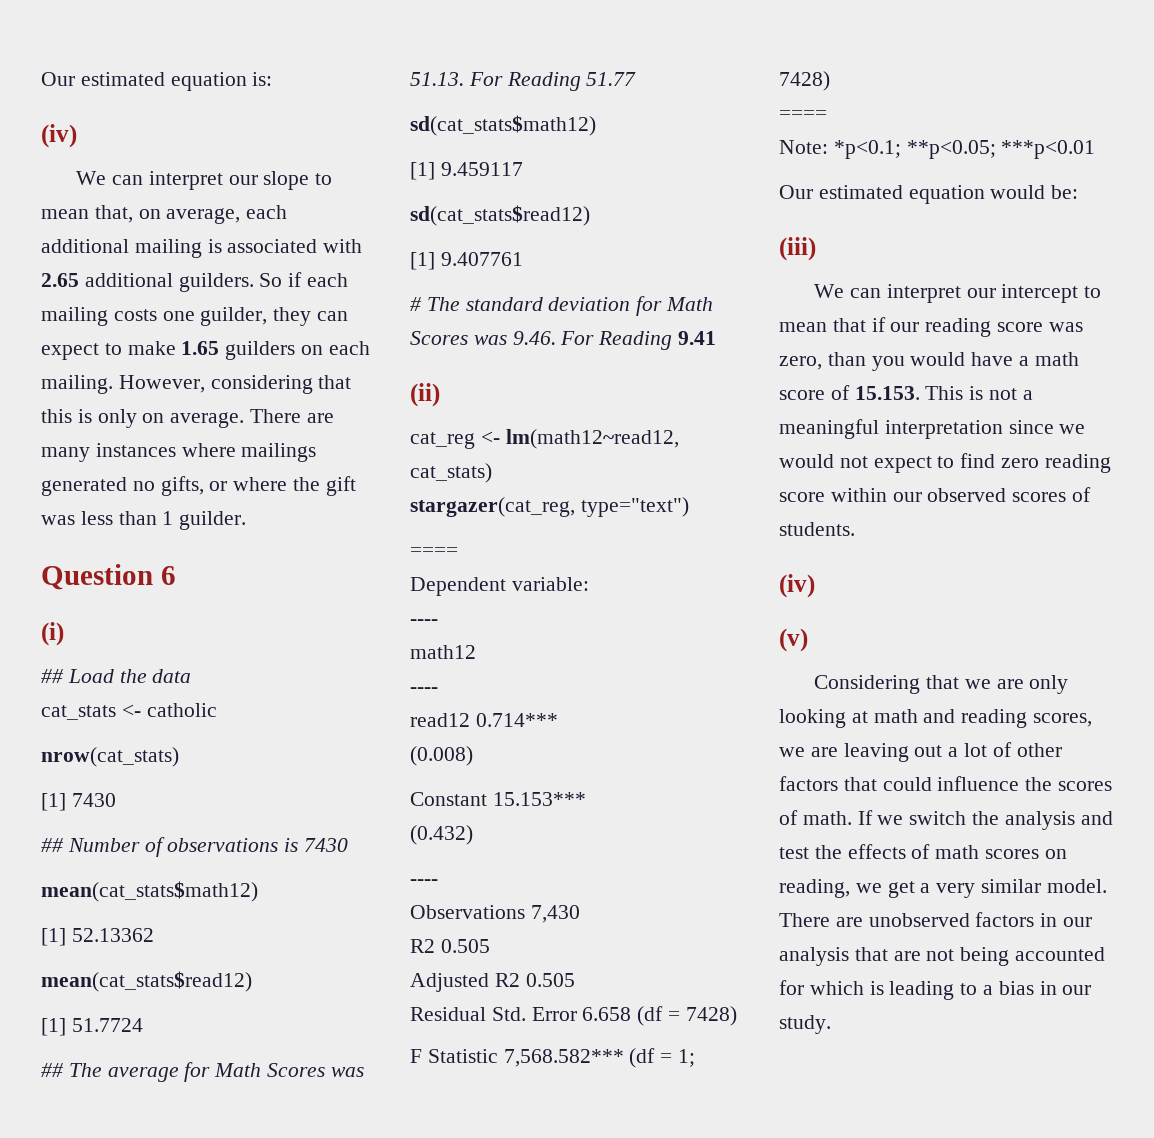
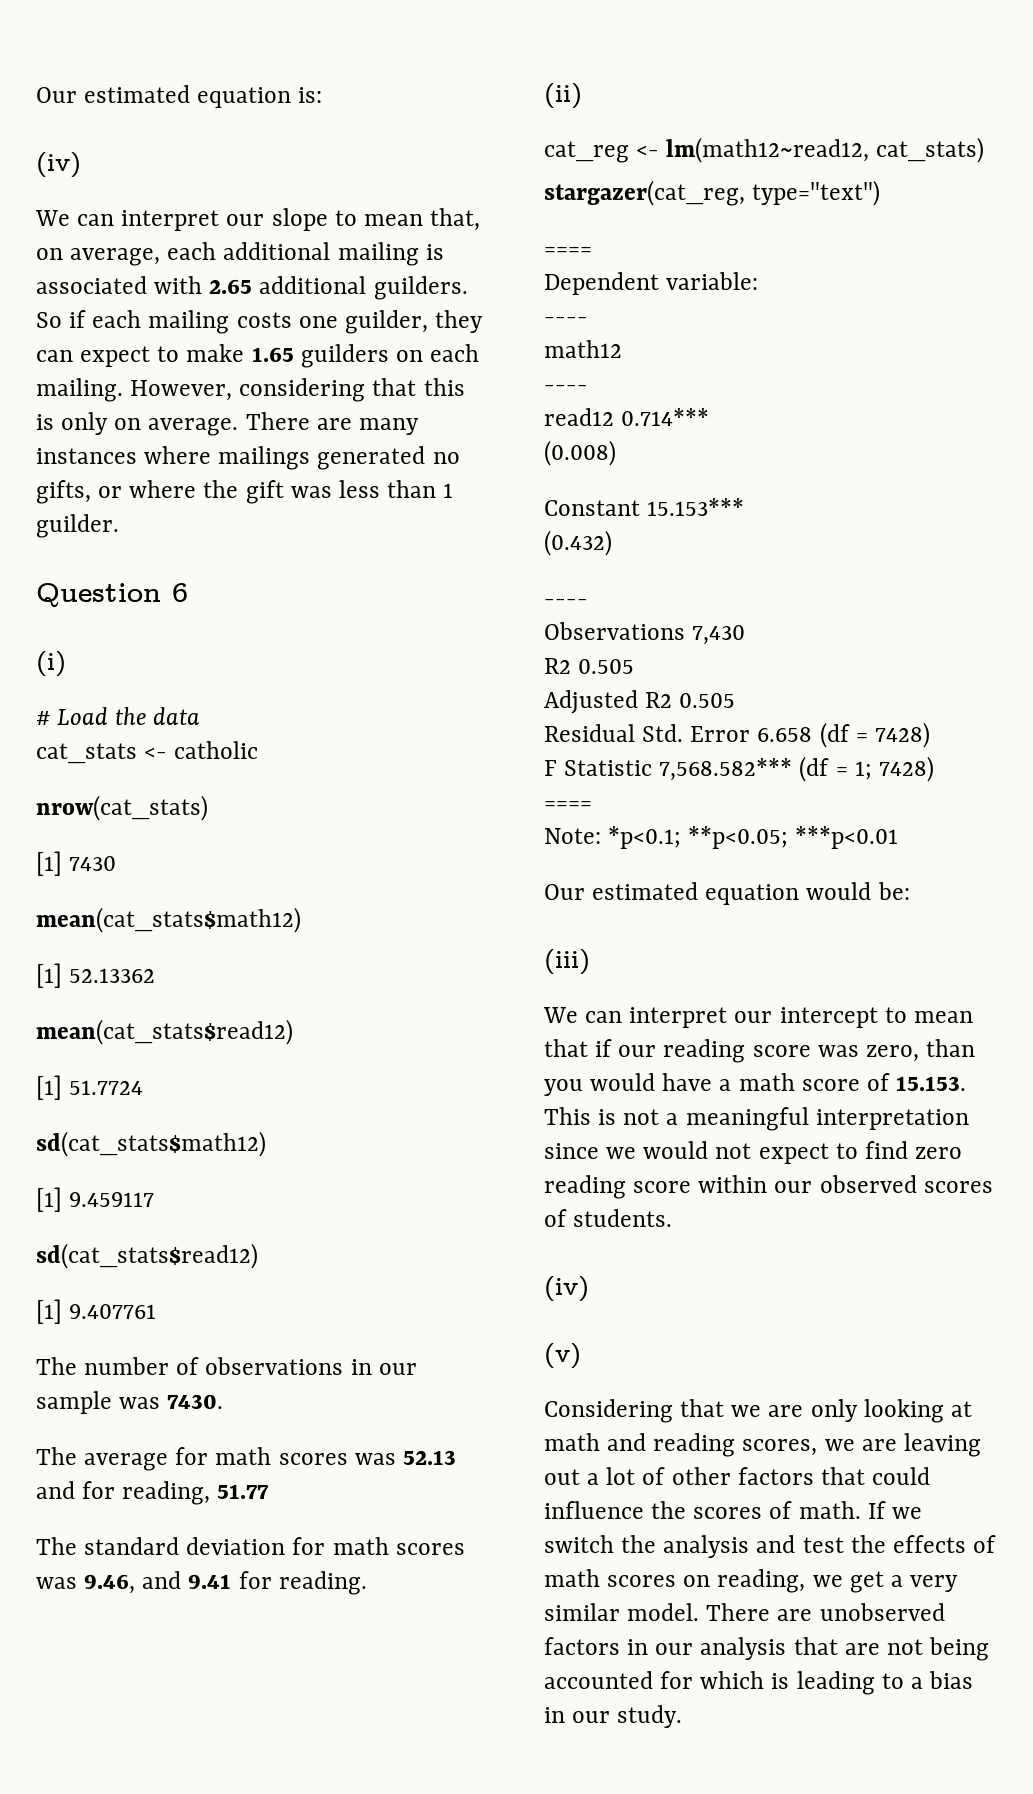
- ## Load the data
+ # Load the data
- ## Number of observations is 7430
- ## The average for Math Scores was 51.13. For Reading 51.77
- # The standard deviation for Math Scores was 9.46. For Reading 9.41
+ The number of observations in our sample was 7430.
+ The average for math scores was 52.13 and for reading, 51.77
+ The standard deviation for math scores was 9.46, and 9.41 for reading.

